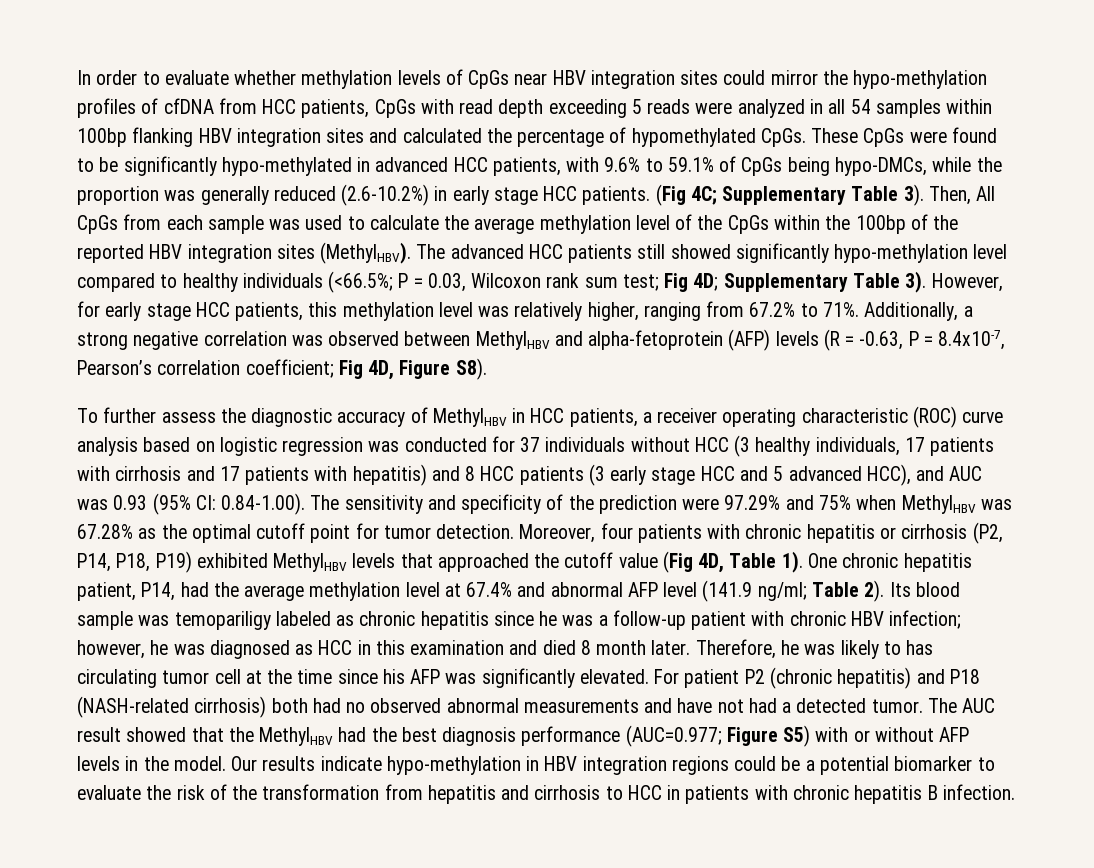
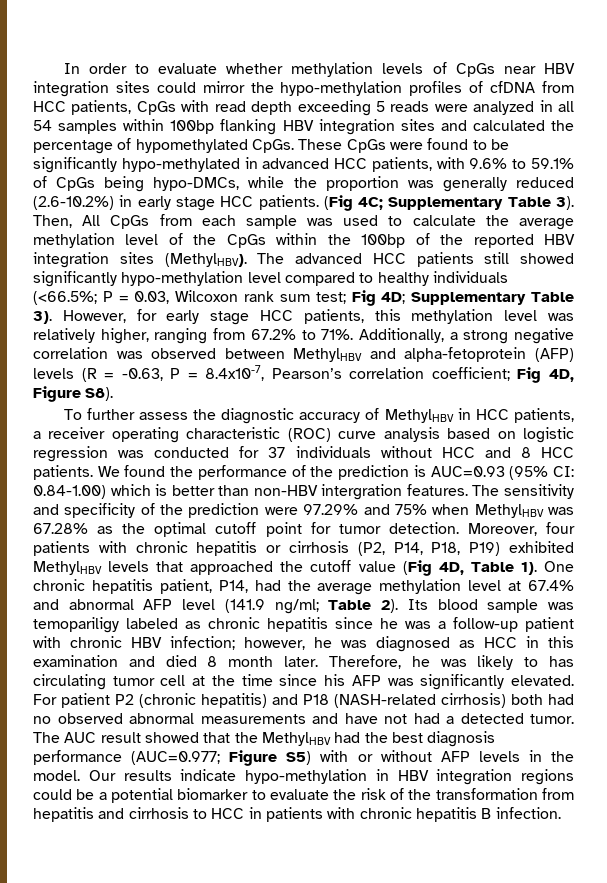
- To further assess the diagnostic accuracy of MethylHBV in HCC patients, a receiver operating characteristic (ROC) curve analysis based on logistic regression was conducted for 37 individuals without HCC (3 healthy individuals, 17 patients with cirrhosis and 17 patients with hepatitis) and 8 HCC patients (3 early stage HCC and 5 advanced HCC), and AUC was 0.93 (95% CI: 0.84-1.00). The sensitivity and specificity of the prediction were 97.29% and 75% when MethylHBV was 67.28% as the optimal cutoff point for tumor detection.
+ To further assess the diagnostic accuracy of MethylHBV in HCC patients, a receiver operating characteristic (ROC) curve analysis based on logistic regression was conducted for 37 individuals without HCC and 8 HCC patients. We found the performance of the prediction is AUC=0.93 (95% CI: 0.84-1.00) which is better than non-HBV intergration features. The sensitivity and specificity of the prediction were 97.29% and 75% when MethylHBV was 67.28% as the optimal cutoff point for tumor detection.

